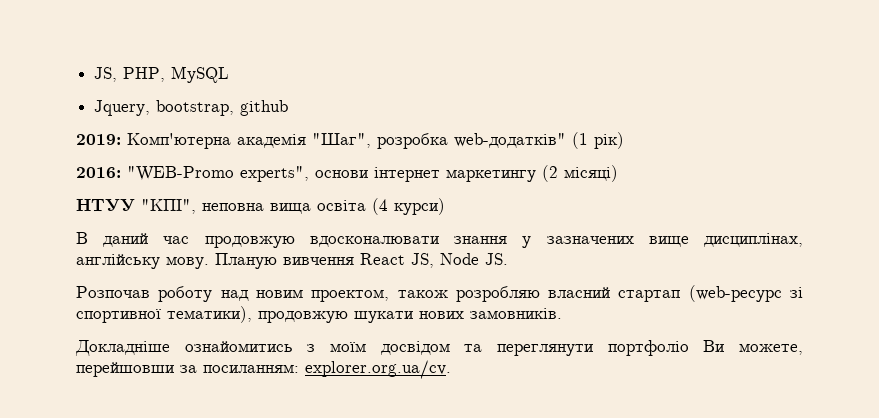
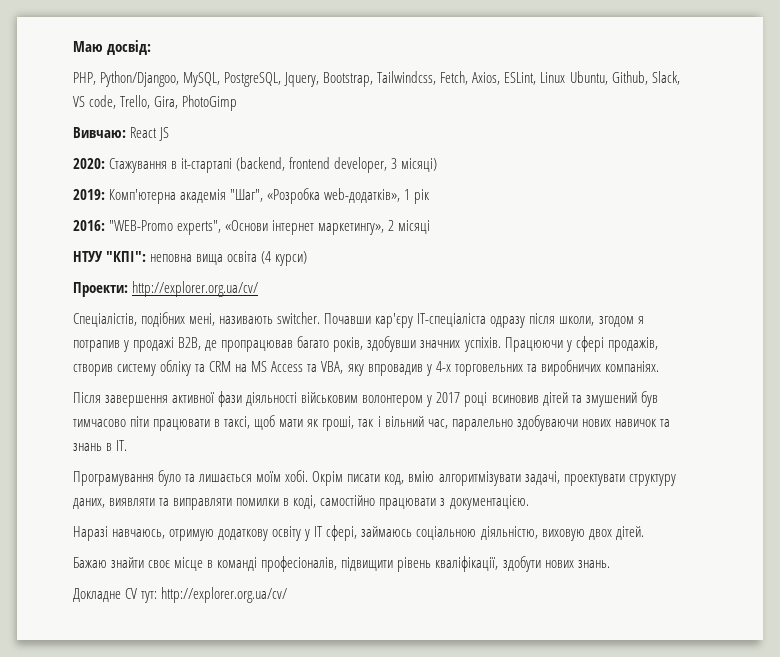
- JS, PHP, MySQL
- Jquery, bootstrap, github
+ Маю досвід:
+ PHP, Python/Djangoo, MySQL, PostgreSQL, Jquery, Bootstrap, Tailwindcss, Fetch, Axios, ESLint, Linux Ubuntu, Github, Slack, VS code, Trello, Gira, PhotoGimp
+ Вивчаю: React JS
+ 2020: Стажування в it-стартапі (backend, frontend developer, 3 місяці)
- 2019: Комп'ютерна академія "Шаг", розробка web-додатків" (1 рік)
+ 2019: Комп'ютерна академія "Шаг", «Розробка web-додатків», 1 рік
- 2016: "WEB-Promo experts", основи інтернет маркетингу (2 місяці)
+ 2016: "WEB-Promo experts", «Основи інтернет маркетингу», 2 місяці
- НТУУ "КПІ", неповна вища освіта (4 курси)
+ НТУУ "КПІ": неповна вища освіта (4 курси)
- В даний час продовжую вдосконалювати знання у зазначених вище дисциплінах, англійську мову. Планую вивчення React JS, Node JS.
- Розпочав роботу над новим проектом, також розробляю власний стартап (web-ресурс зі спортивної тематики), продовжую шукати нових замовників.
- Докладніше ознайомитись з моїм досвідом та переглянути портфоліо Ви можете, перейшовши за посиланням: explorer.org.ua/cv.
+ Проекти: http://explorer.org.ua/cv/
+ Спеціалістів, подібних мені, називають switcher. Почавши кар'єру IT-спеціаліста одразу після школи, згодом я потрапив у продажі B2B, де пропрацював багато років, здобувши значних успіхів. Працюючи у сфері продажів, створив систему обліку та CRM на MS Access та VBA, яку впровадив у 4-х торговельних та виробничих компаніях.
+ Після завершення активної фази діяльності військовим волонтером у 2017 році всиновив дітей та змушений був тимчасово піти працювати в таксі, щоб мати як гроші, так і вільний час, паралельно здобуваючи нових навичок та знань в IT.
+ Програмування було та лишається моїм хобі. Окрім писати код, вмію алгоритмізувати задачі, проектувати структуру даних, виявляти та виправляти помилки в коді, самостійно працювати з документацією.
+ Наразі навчаюсь, отримую додаткову освіту у IT сфері, займаюсь соціальною діяльністю, виховую двох дітей.
+ Бажаю знайти своє місце в команді професіоналів, підвищити рівень кваліфікації, здобути нових знань.
+ Докладне CV тут: http://explorer.org.ua/cv/

